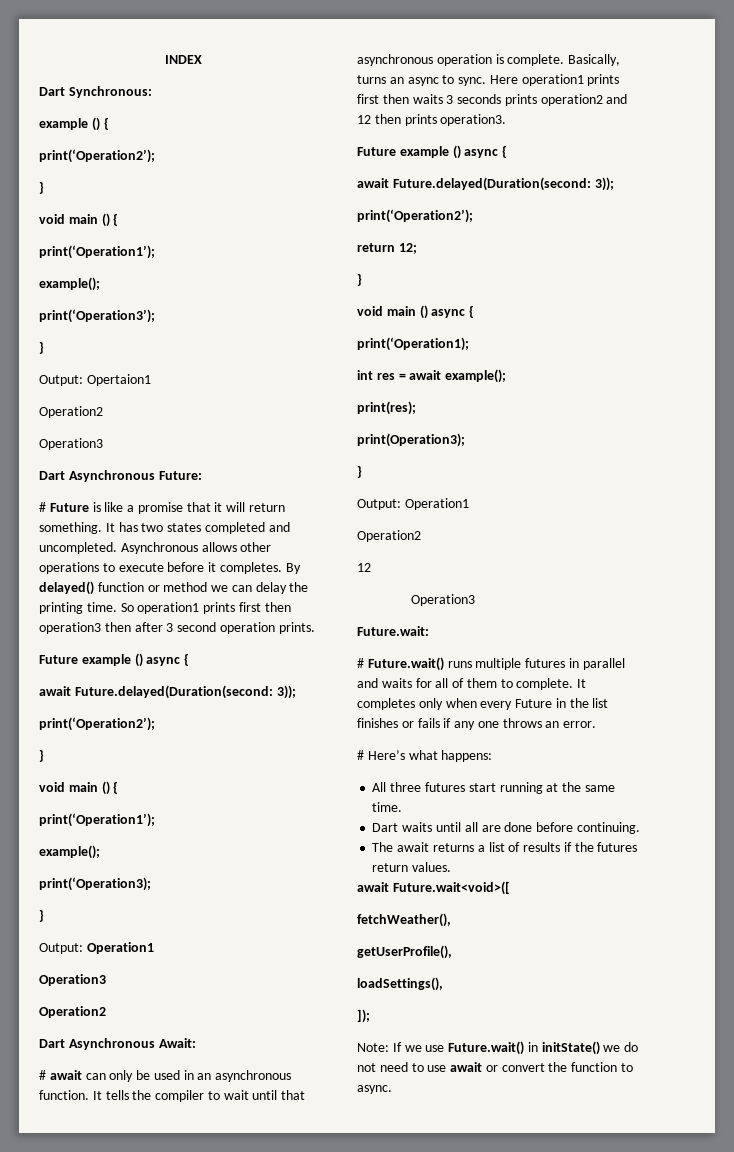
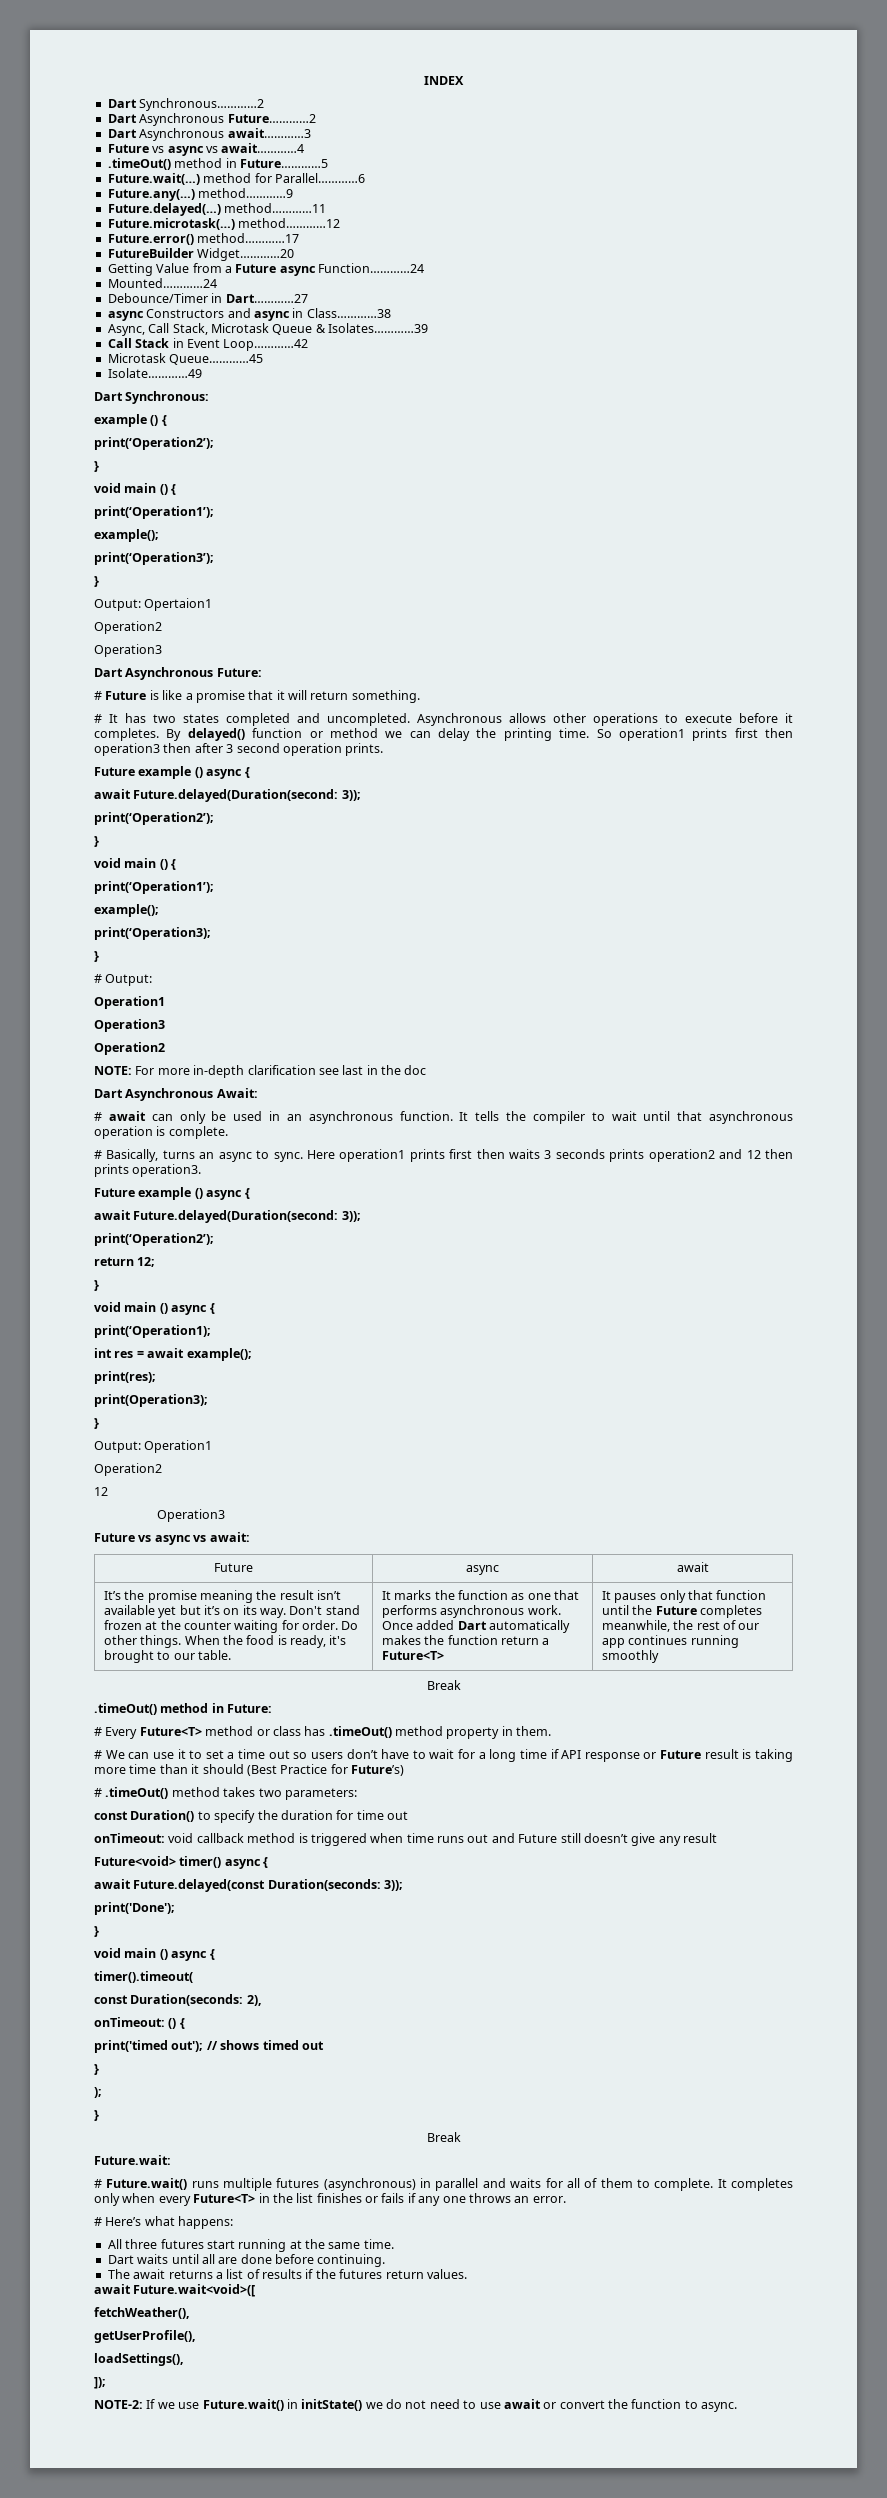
+ Dart Synchronous…………2
+ Dart Asynchronous Future…………2
+ Dart Asynchronous await…………3
+ Future vs async vs await…………4
+ .timeOut() method in Future…………5
+ Future.wait(…) method for Parallel…………6
+ Future.any(…) method…………9
+ Future.delayed(…) method…………11
+ Future.microtask(…) method…………12
+ Future.error() method…………17
+ FutureBuilder Widget…………20
+ Getting Value from a Future async Function…………24
+ Mounted…………24
+ Debounce/Timer in Dart…………27
+ async Constructors and async in Class…………38
+ Async, Call Stack, Microtask Queue & Isolates…………39
+ Call Stack in Event Loop…………42
+ Microtask Queue…………45
+ Isolate…………49
- # Future is like a promise that it will return something. It has two states completed and uncompleted.
+ # Future is like a promise that it will return something.
+ # It has two states completed and uncompleted.
  print(‘Operation3);
  }
- Output: Operation1
+ # Output:
+ Operation1
+ NOTE: For more in-depth clarification see last in the doc
- It tells the compiler to wait until that asynchronous operation is complete. Basically, turns an async to sync.
+ It tells the compiler to wait until that asynchronous operation is complete.
+ # Basically, turns an async to sync.
+ Future vs async vs await:
+ Future | async | await
+ It’s the promise meaning the result isn’t available yet but it’s on its way. Don't stand frozen at the counter waiting for order. Do other things. When the food is ready, it's brought to our table. | It marks the function as one that performs asynchronous work. Once added Dart automatically makes the function return a Future<T> | It pauses only that function until the Future completes meanwhile, the rest of our app continues running smoothly
+ Break
+ .timeOut() method in Future:
+ # Every Future<T> method or class has .timeOut() method property in them.
+ # We can use it to set a time out so users don’t have to wait for a long time if API response or Future result is taking more time than it should (Best Practice for Future’s)
+ # .timeOut() method takes two parameters:
+ const Duration() to specify the duration for time out
+ onTimeout: void callback method is triggered when time runs out and Future still doesn’t give any result
+ Future<void> timer() async {
+ await Future.delayed(const Duration(seconds: 3));
+ print('Done');
+ }
+ void main () async {
+ timer().timeout(
+ const Duration(seconds: 2),
+ onTimeout: () {
+ print('timed out'); // shows timed out
+ }
+ );
+ }
+ Break
- # Future.wait() runs multiple futures in parallel and waits for all of them to complete.
+ # Future.wait() runs multiple futures (asynchronous) in parallel and waits for all of them to complete.
- It completes only when every Future in the list finishes or fails if any one throws an error.
+ It completes only when every Future<T> in the list finishes or fails if any one throws an error.
- Note: If we use Future.wait() in initState() we do not need to use await or convert the function to async.
+ NOTE-2: If we use Future.wait() in initState() we do not need to use await or convert the function to async.

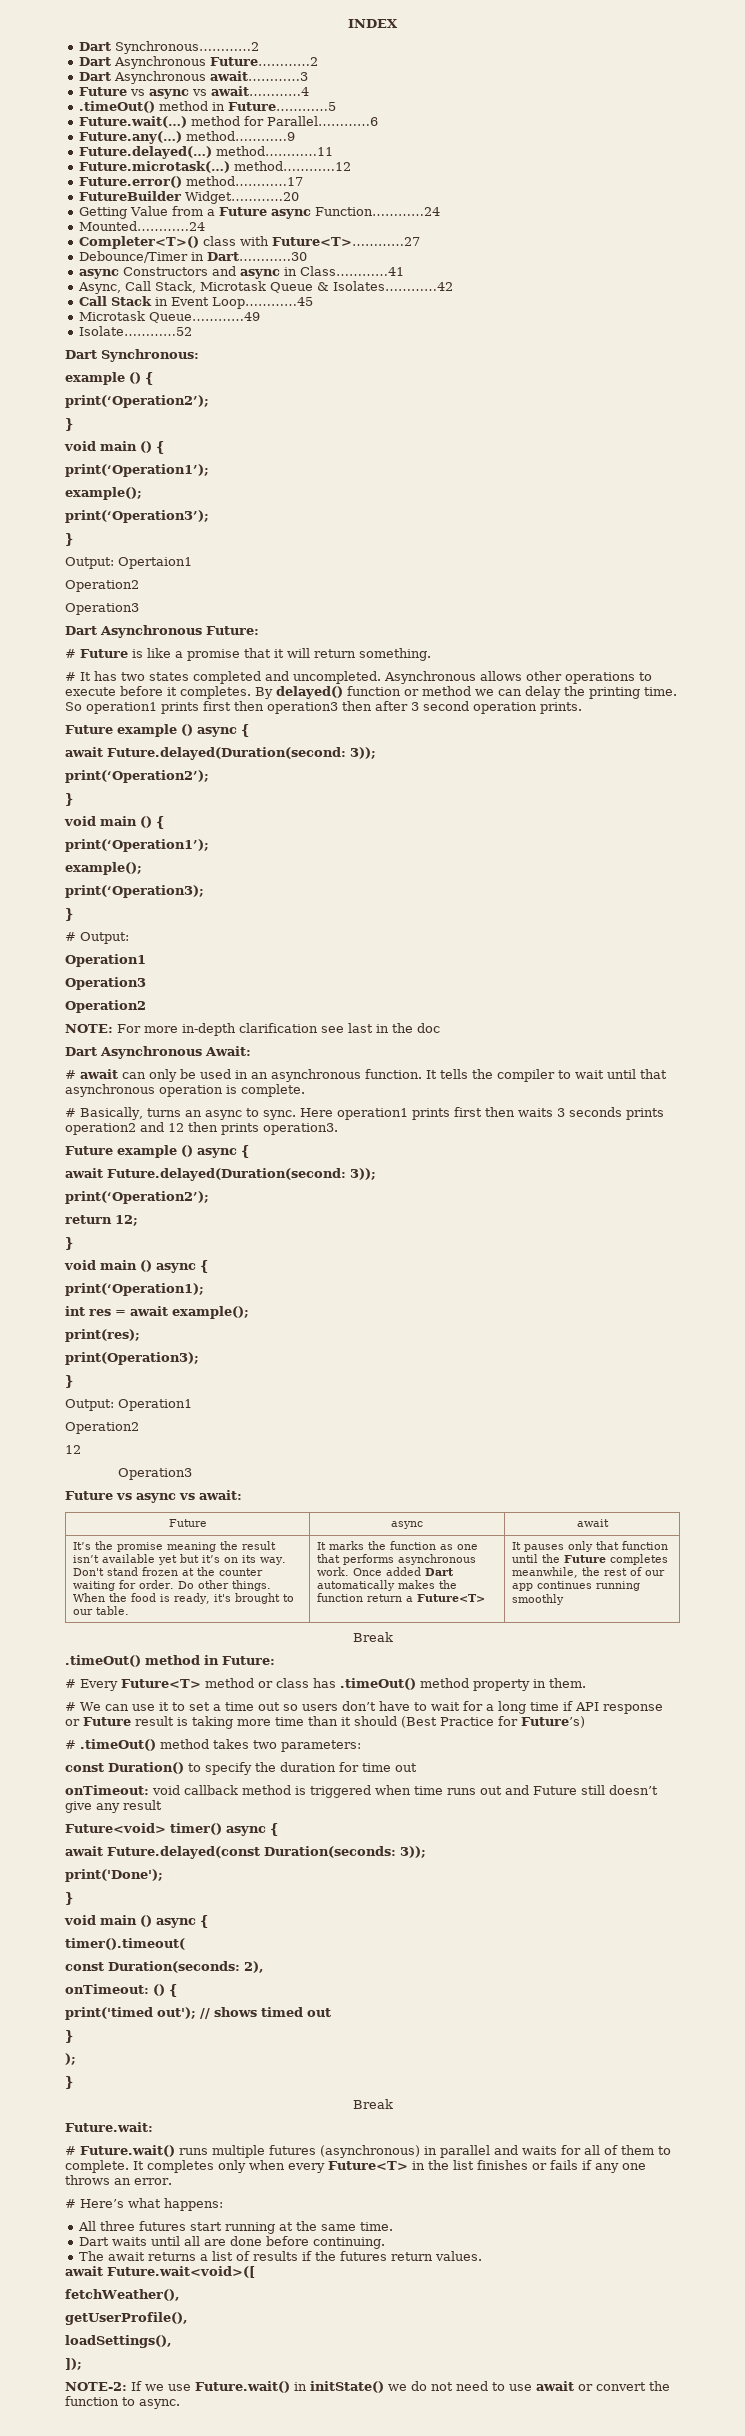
+ Completer<T>() class with Future<T>…………27
- Debounce/Timer in Dart…………27
+ Debounce/Timer in Dart…………30
- async Constructors and async in Class…………38
+ async Constructors and async in Class…………41
- Async, Call Stack, Microtask Queue & Isolates…………39
+ Async, Call Stack, Microtask Queue & Isolates…………42
- Call Stack in Event Loop…………42
- Microtask Queue…………45
- Isolate…………49
+ Call Stack in Event Loop…………45
+ Microtask Queue…………49
+ Isolate…………52

